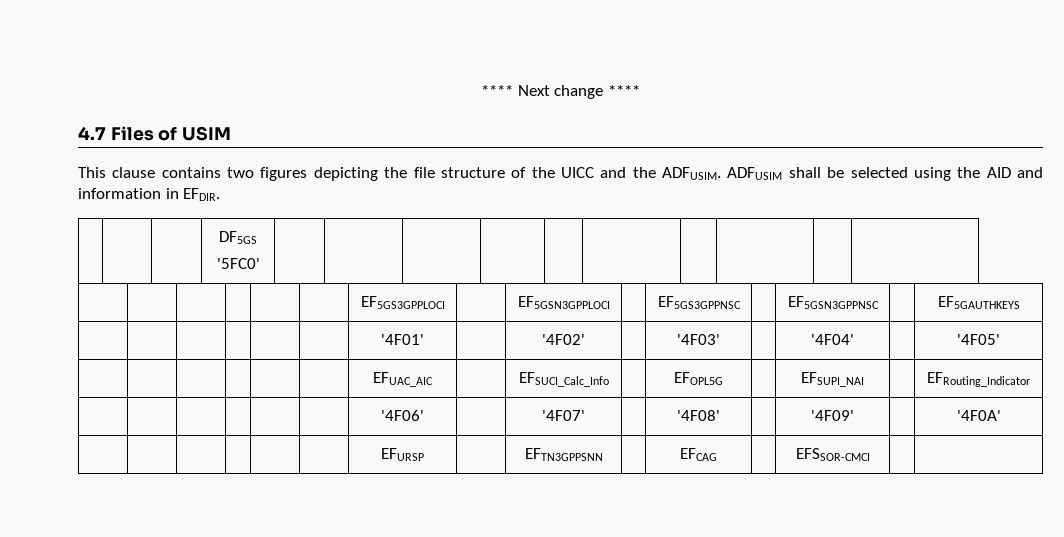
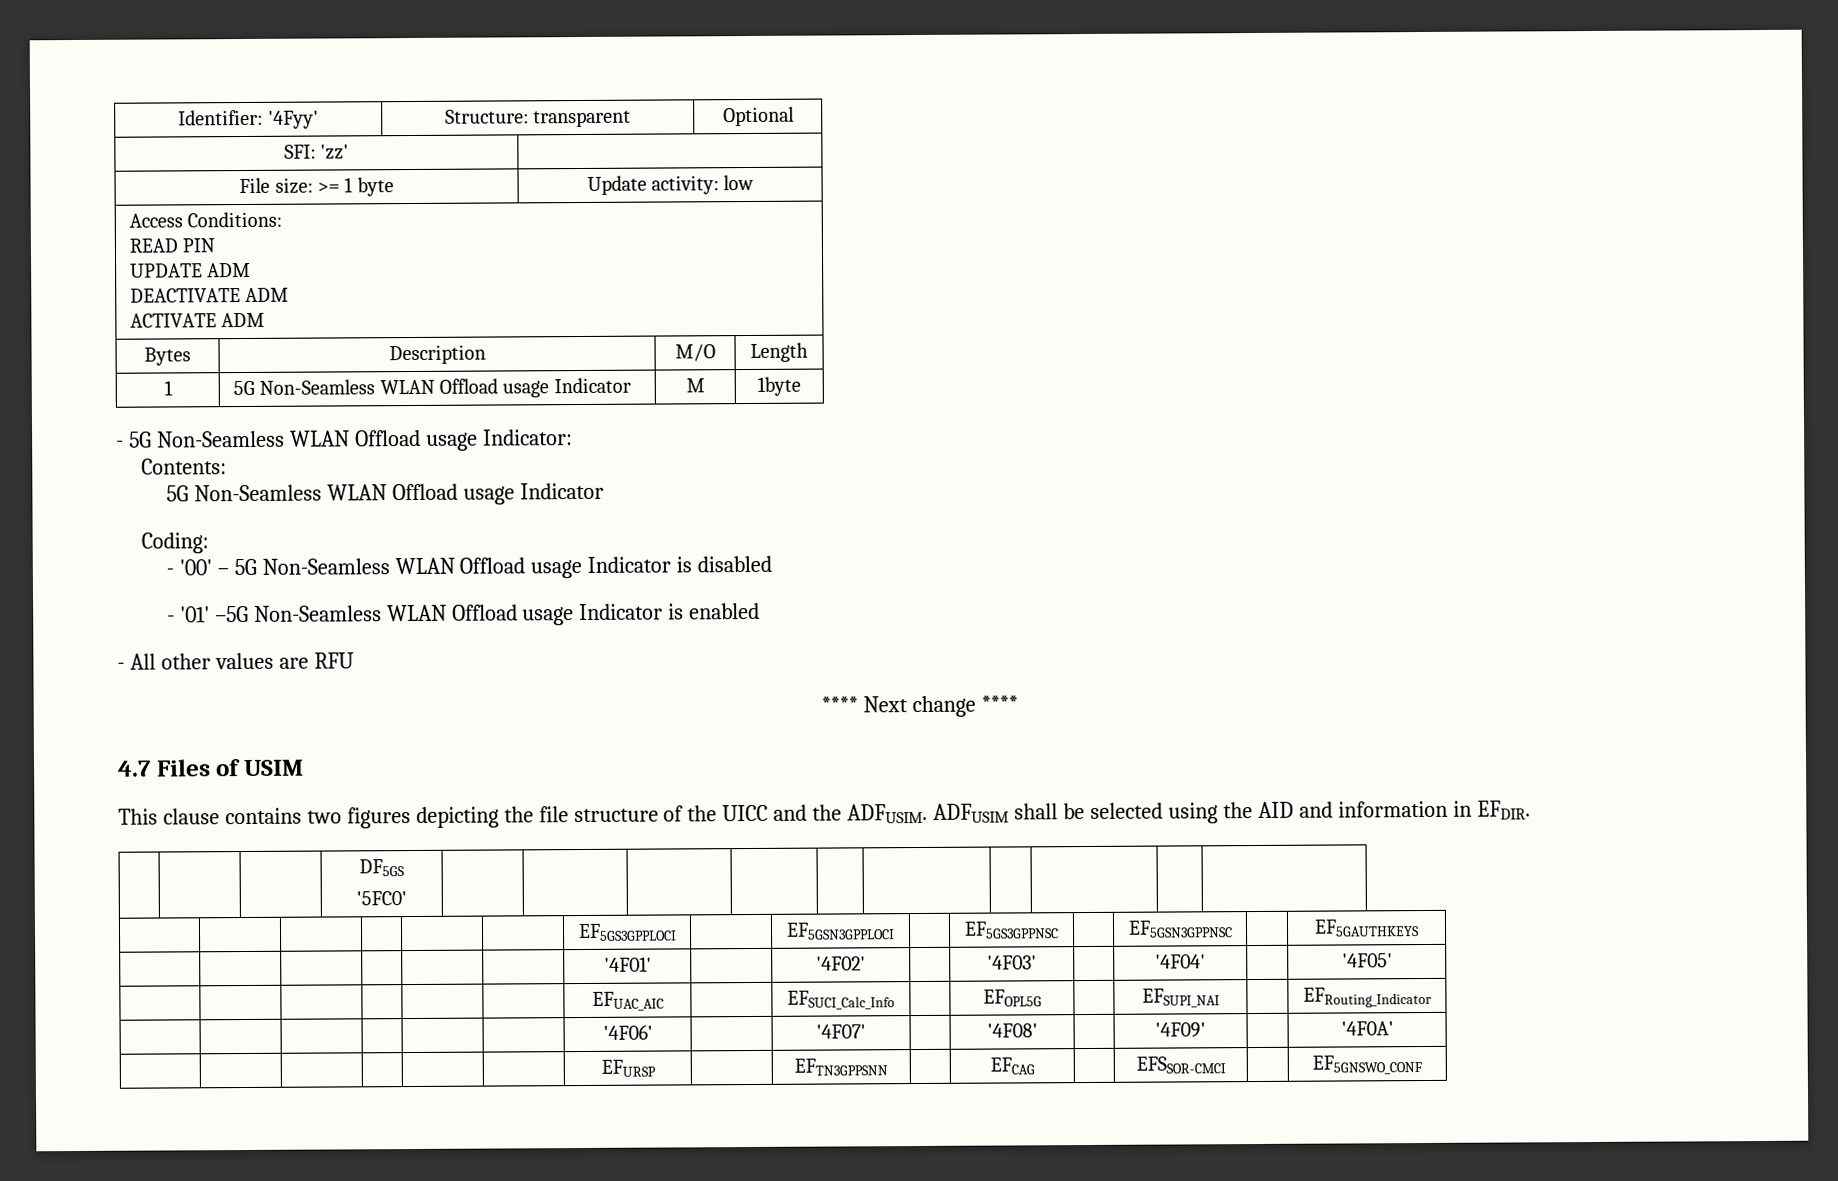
+ Identifier: '4Fyy' | Structure: transparent | Optional
+ SFI: 'zz' |
+ File size: >= 1 byte | Update activity: low
+ Access Conditions:
+ READ PIN
+ UPDATE ADM
+ DEACTIVATE ADM
+ ACTIVATE ADM
+ Bytes | Description | M/O | Length
+ 1 | 5G Non-Seamless WLAN Offload usage Indicator | M | 1byte
+ - 5G Non-Seamless WLAN Offload usage Indicator:
+ Contents:
+ 5G Non-Seamless WLAN Offload usage Indicator
+ Coding:
+ - '00' – 5G Non-Seamless WLAN Offload usage Indicator is disabled
+ - '01' –5G Non-Seamless WLAN Offload usage Indicator is enabled
+ - All other values are RFU
- | | | | | | EFURSP | | EFTN3GPPSNN | | EFCAG | | EFSSOR-CMCI | |
+ | | | | | | EFURSP | | EFTN3GPPSNN | | EFCAG | | EFSSOR-CMCI | | EF5GNSWO_CONF

